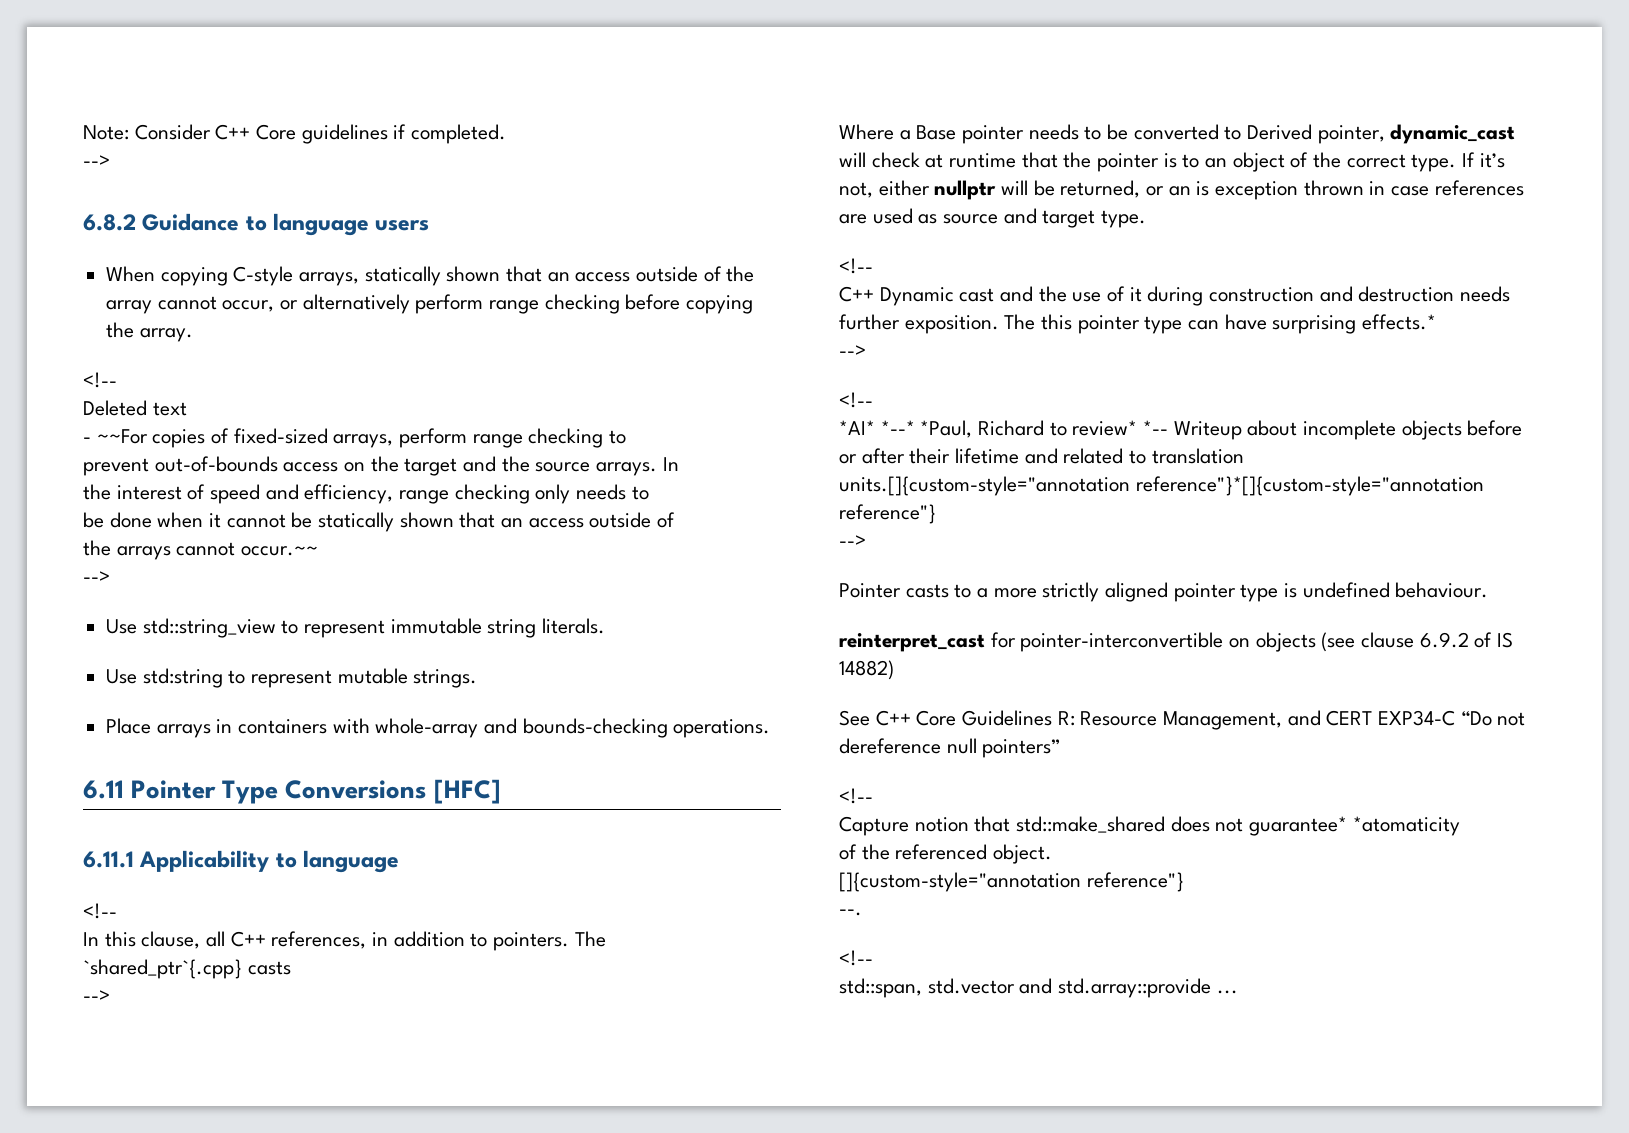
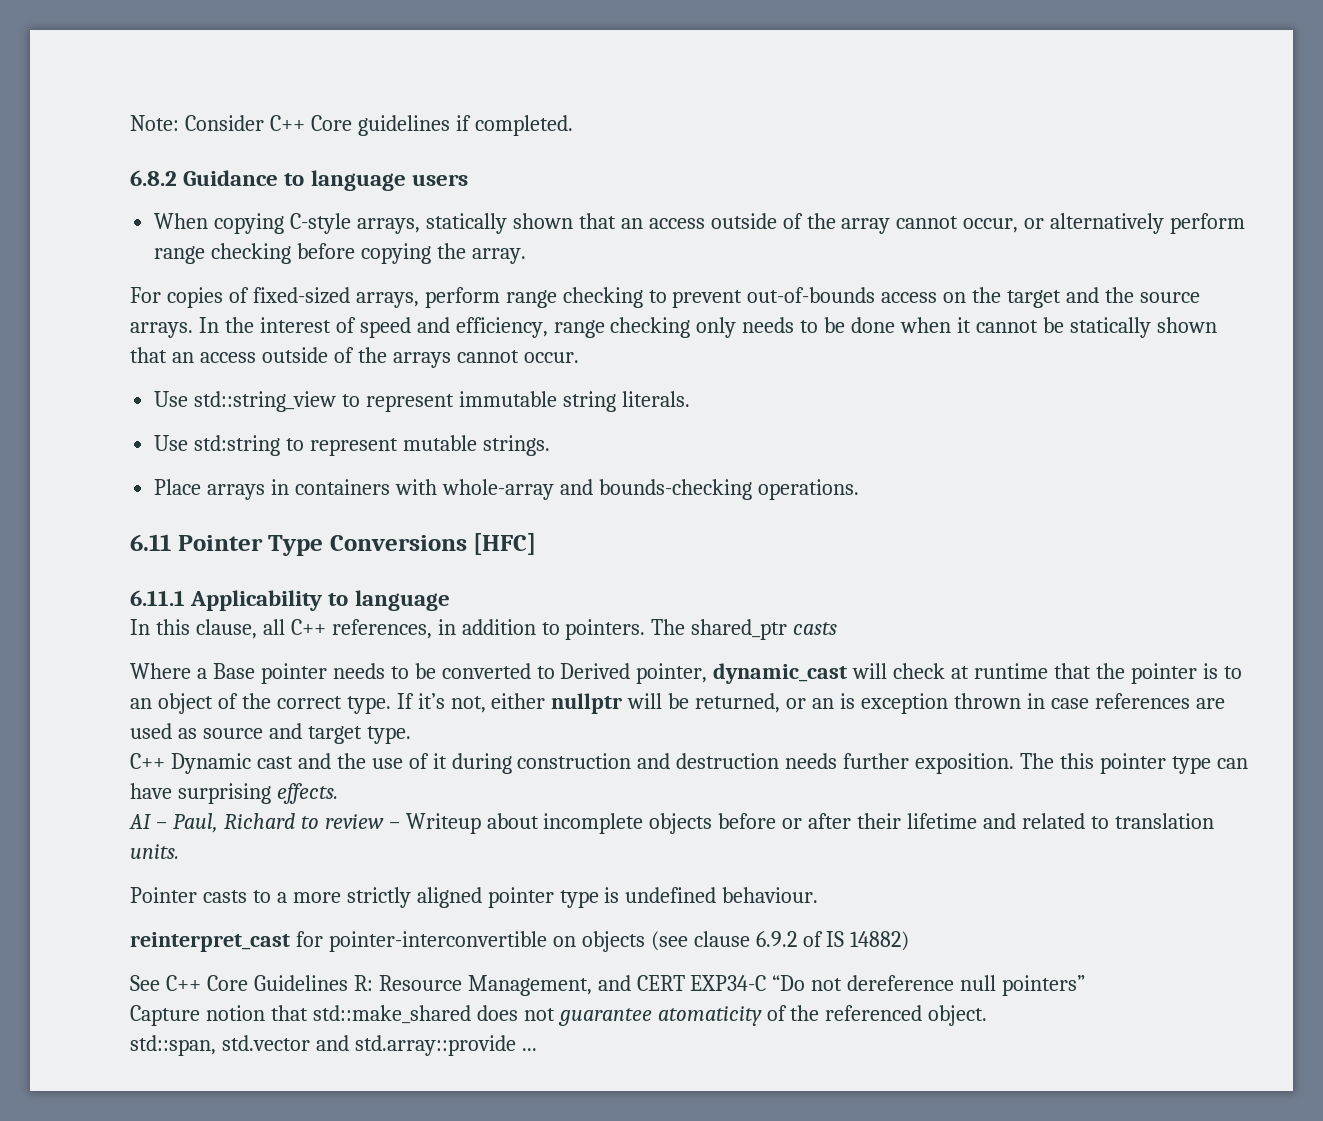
  Note: Consider C++ Core guidelines if completed.
- -->
  When copying C-style arrays, statically shown that an access outside of the array cannot occur, or alternatively perform range checking before copying the array.
- <!--
- Deleted text
- - ~~For copies of fixed-sized arrays, perform range checking to
- prevent out-of-bounds access on the target and the source arrays. In
- the interest of speed and efficiency, range checking only needs to
- be done when it cannot be statically shown that an access outside of
- the arrays cannot occur.~~
- -->
+ For copies of fixed-sized arrays, perform range checking to prevent out-of-bounds access on the target and the source arrays. In the interest of speed and efficiency, range checking only needs to be done when it cannot be statically shown that an access outside of the arrays cannot occur.
  6.11.1 Applicability to language
- <!--
- In this clause, all C++ references, in addition to pointers. The
- `shared_ptr`{.cpp} casts
- -->
+ In this clause, all C++ references, in addition to pointers. The shared_ptr casts
  If it’s not, either nullptr will be returned, or an is exception thrown in case references are used as source and target type.
- <!--
- The this pointer type can have surprising effects.*
- -->
- <!--
- *AI* *--* *Paul, Richard to review* *-- Writeup about incomplete objects before or after their lifetime and related to translation units.[]{custom-style="annotation reference"}*[]{custom-style="annotation reference"}
- -->
+ The this pointer type can have surprising effects.
+ AI – Paul, Richard to review – Writeup about incomplete objects before or after their lifetime and related to translation units.
  See C++ Core Guidelines R: Resource Management, and CERT EXP34-C “Do not dereference null pointers”
- <!--
- Capture notion that std::make_shared does not guarantee* *atomaticity
- of the referenced object.
+ Capture notion that std::make_shared does not guarantee atomaticity of the referenced object.
- []{custom-style="annotation reference"}
- --.
- <!--

